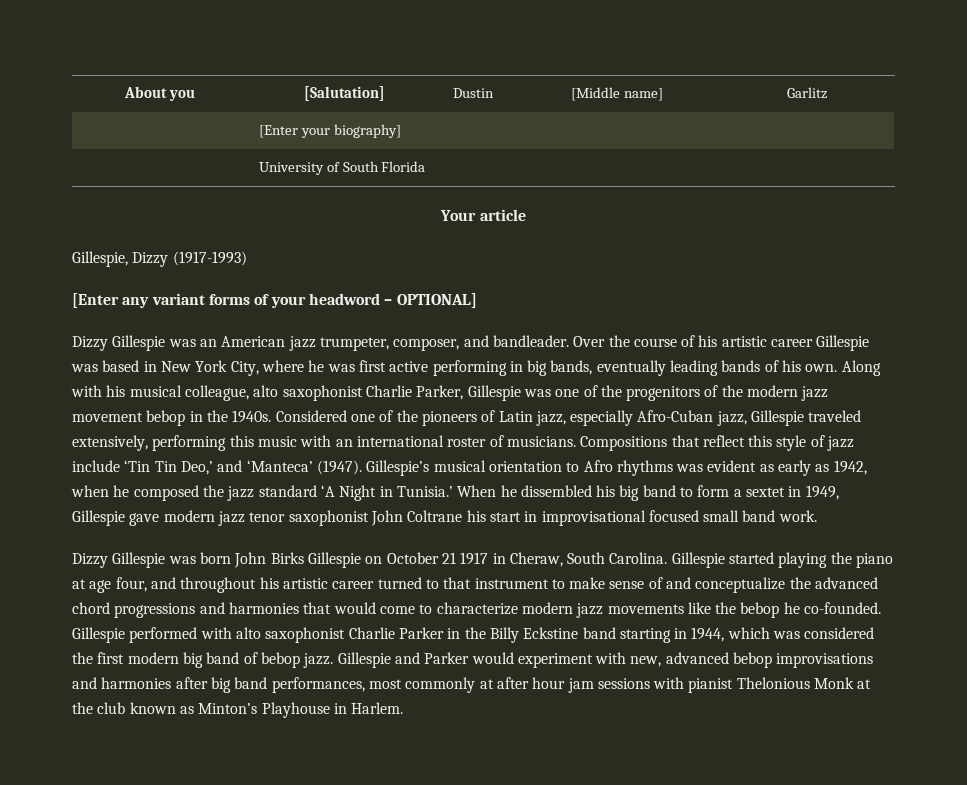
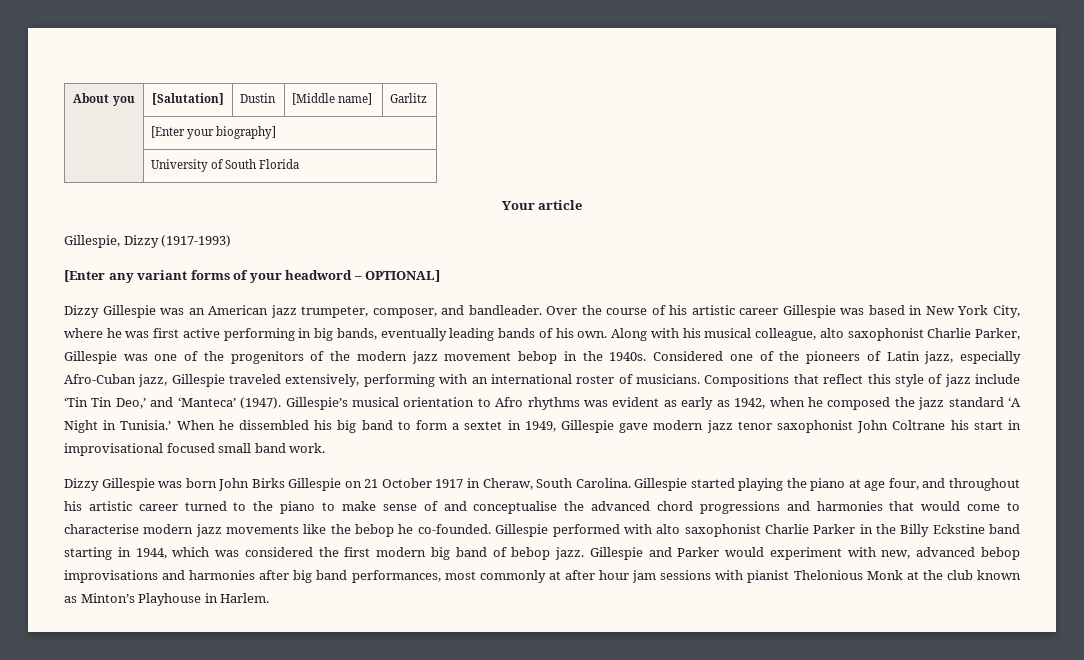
- Considered one of the pioneers of Latin jazz, especially Afro-Cuban jazz, Gillespie traveled extensively, performing this music with an international roster of musicians.
+ Considered one of the pioneers of Latin jazz, especially Afro-Cuban jazz, Gillespie traveled extensively, performing with an international roster of musicians.
- Dizzy Gillespie was born John Birks Gillespie on October 21 1917 in Cheraw, South Carolina.
+ Dizzy Gillespie was born John Birks Gillespie on 21 October 1917 in Cheraw, South Carolina.
- Gillespie started playing the piano at age four, and throughout his artistic career turned to that instrument to make sense of and conceptualize the advanced chord progressions and harmonies that would come to characterize modern jazz movements like the bebop he co-founded.
+ Gillespie started playing the piano at age four, and throughout his artistic career turned to the piano to make sense of and conceptualise the advanced chord progressions and harmonies that would come to characterise modern jazz movements like the bebop he co-founded.

